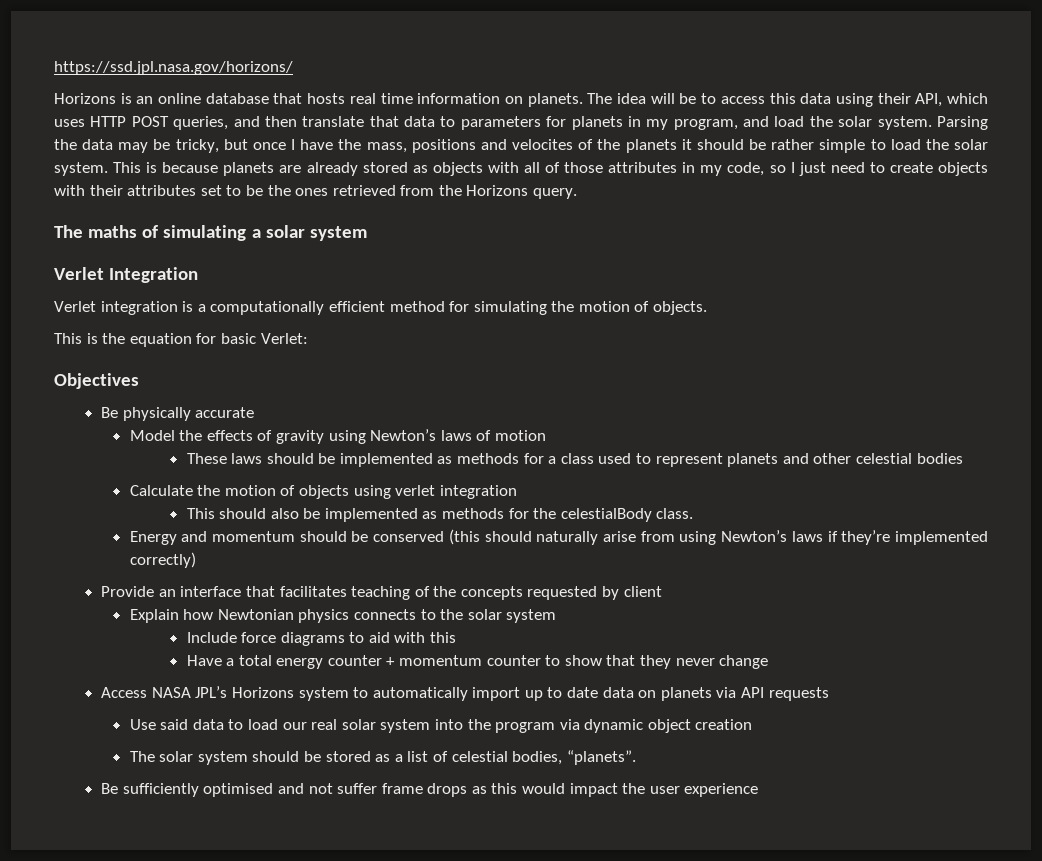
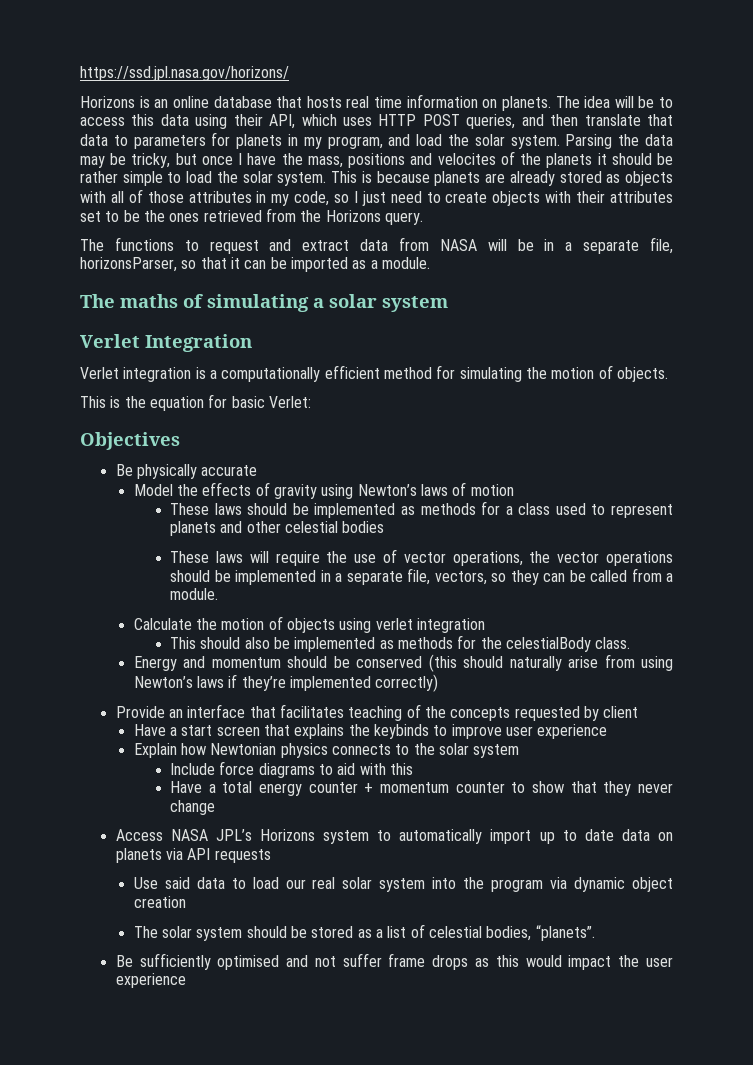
+ The functions to request and extract data from NASA will be in a separate file, horizonsParser, so that it can be imported as a module.
+ These laws will require the use of vector operations, the vector operations should be implemented in a separate file, vectors, so they can be called from a module.
+ Have a start screen that explains the keybinds to improve user experience

